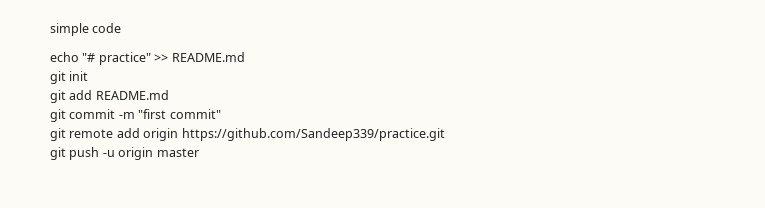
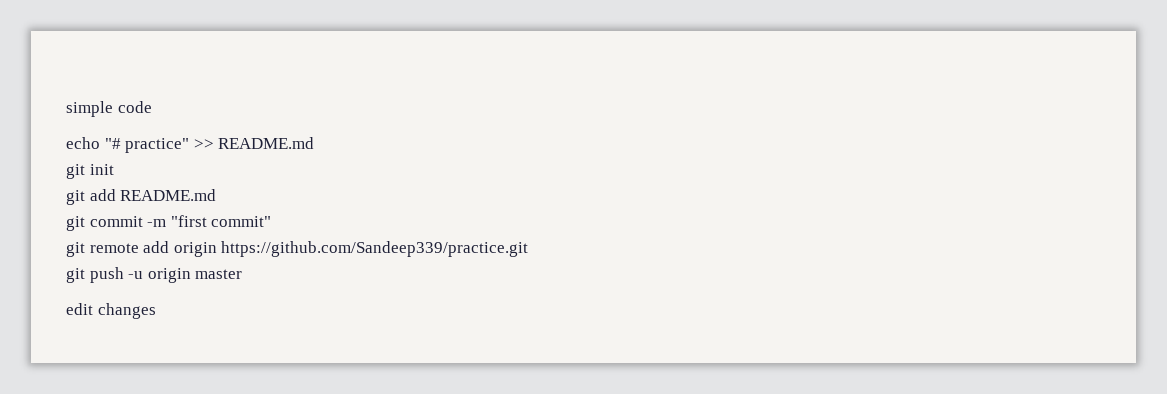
+ edit changes

